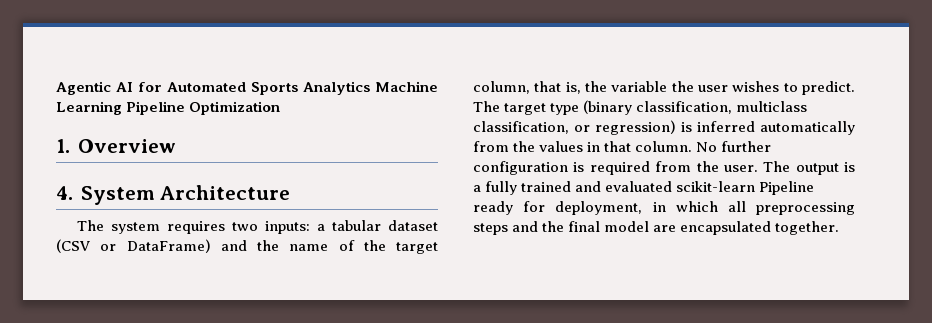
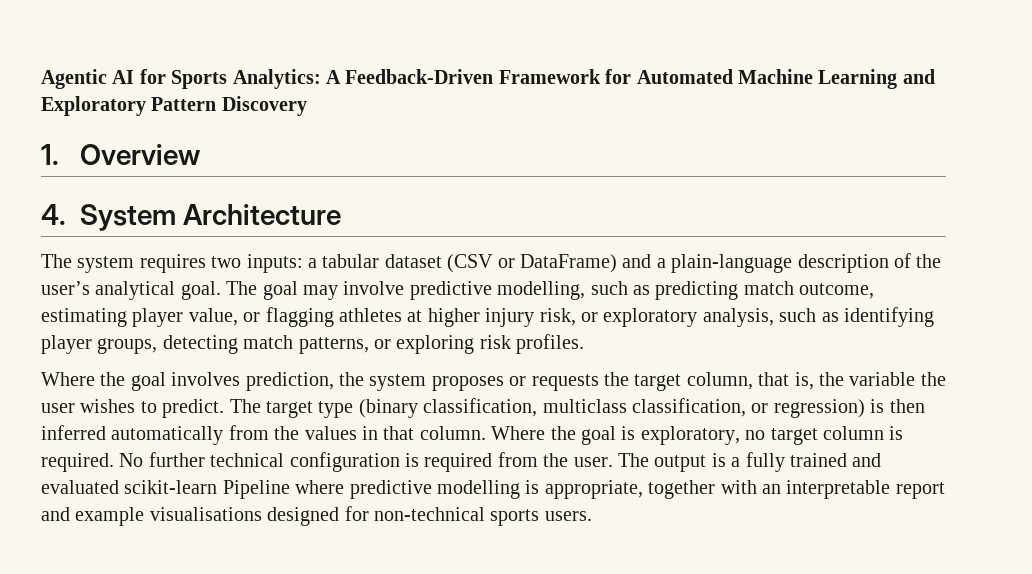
- Agentic AI for Automated Sports Analytics Machine Learning Pipeline Optimization
+ Agentic AI for Sports Analytics: A Feedback-Driven Framework for Automated Machine Learning and Exploratory Pattern Discovery
- The system requires two inputs: a tabular dataset (CSV or DataFrame) and the name of the target column, that is, the variable the user wishes to predict.
+ The system requires two inputs: a tabular dataset (CSV or DataFrame) and a plain-language description of the user’s analytical goal. The goal may involve predictive modelling, such as predicting match outcome, estimating player value, or flagging athletes at higher injury risk, or exploratory analysis, such as identifying player groups, detecting match patterns, or exploring risk profiles.
+ Where the goal involves prediction, the system proposes or requests the target column, that is, the variable the user wishes to predict.
- The target type (binary classification, multiclass classification, or regression) is inferred automatically from the values in that column.
+ The target type (binary classification, multiclass classification, or regression) is then inferred automatically from the values in that column.
+ Where the goal is exploratory, no target column is required.
- No further configuration is required from the user.
+ No further technical configuration is required from the user.
- The output is a fully trained and evaluated scikit-learn Pipeline ready for deployment, in which all preprocessing steps and the final model are encapsulated together.
+ The output is a fully trained and evaluated scikit-learn Pipeline where predictive modelling is appropriate, together with an interpretable report and example visualisations designed for non-technical sports users.

